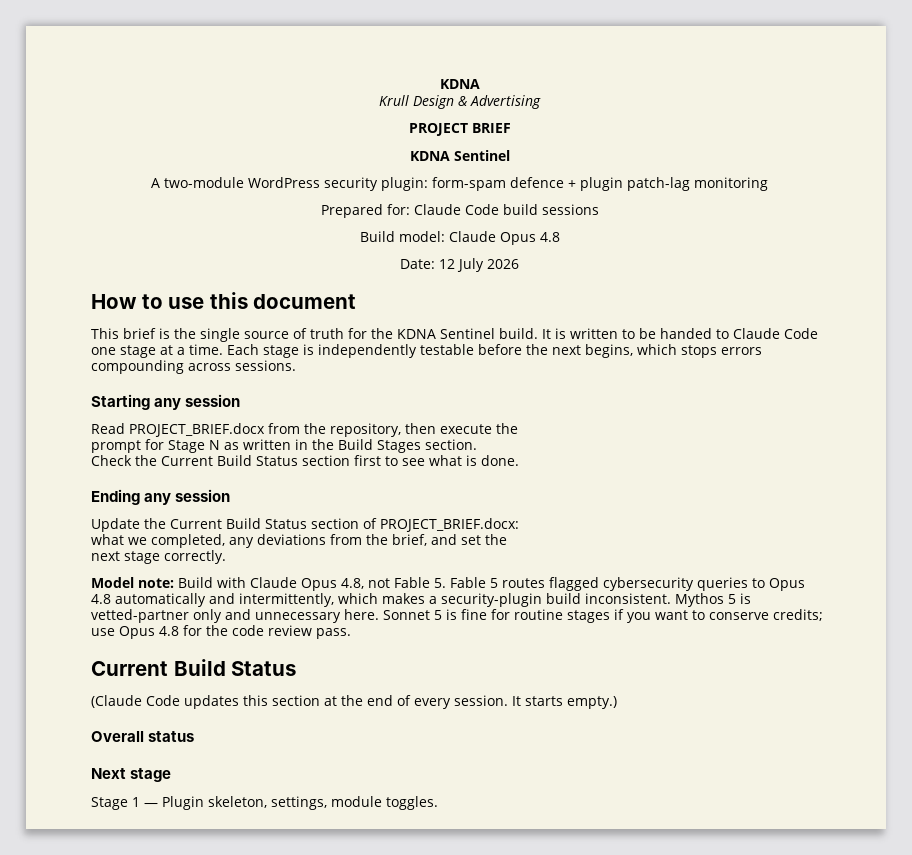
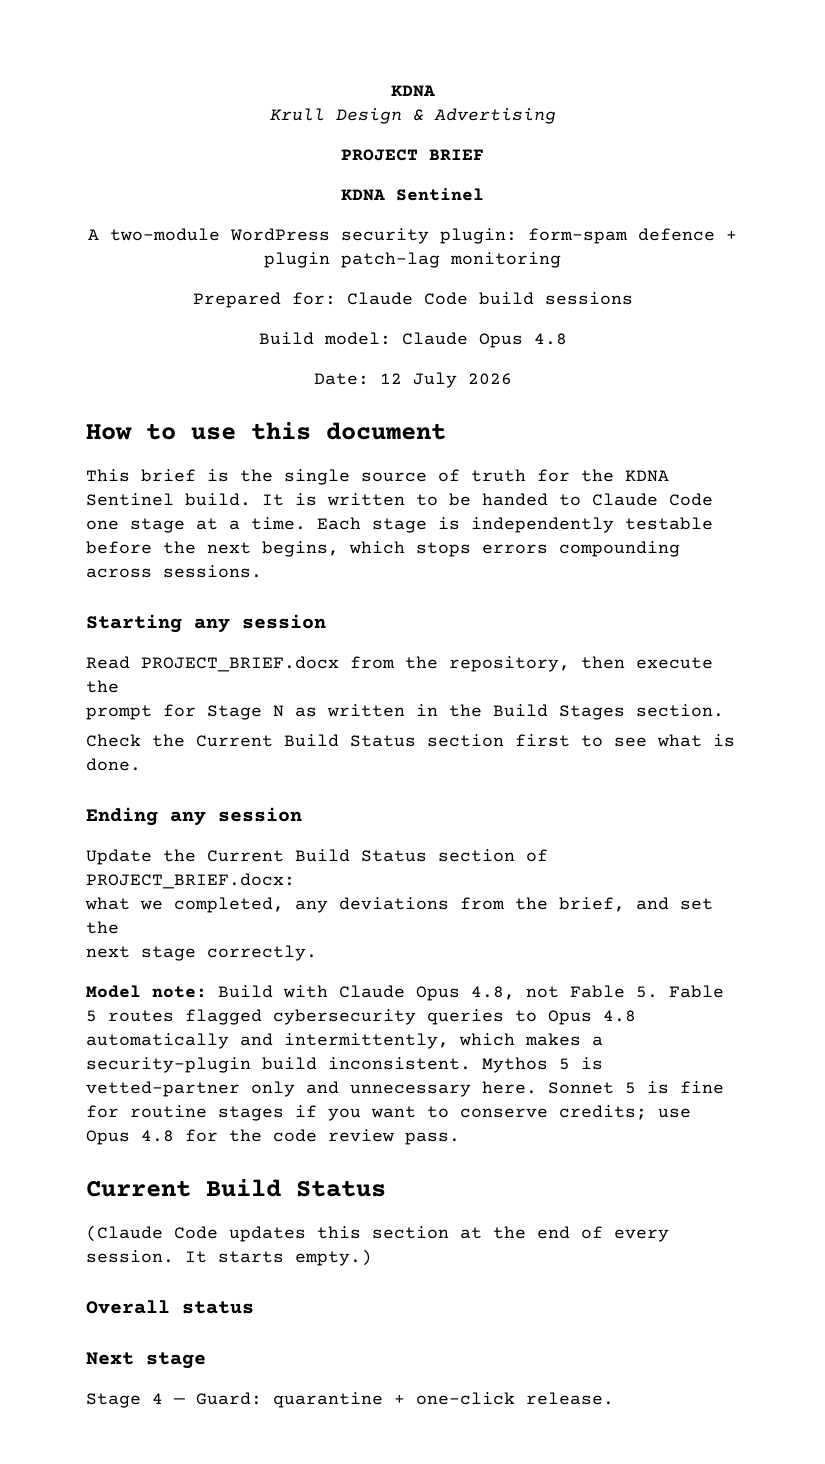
- Stage 1 — Plugin skeleton, settings, module toggles.
+ Stage 4 — Guard: quarantine + one-click release.

